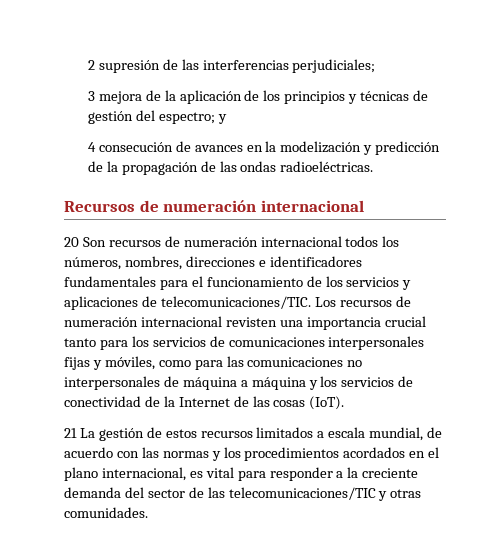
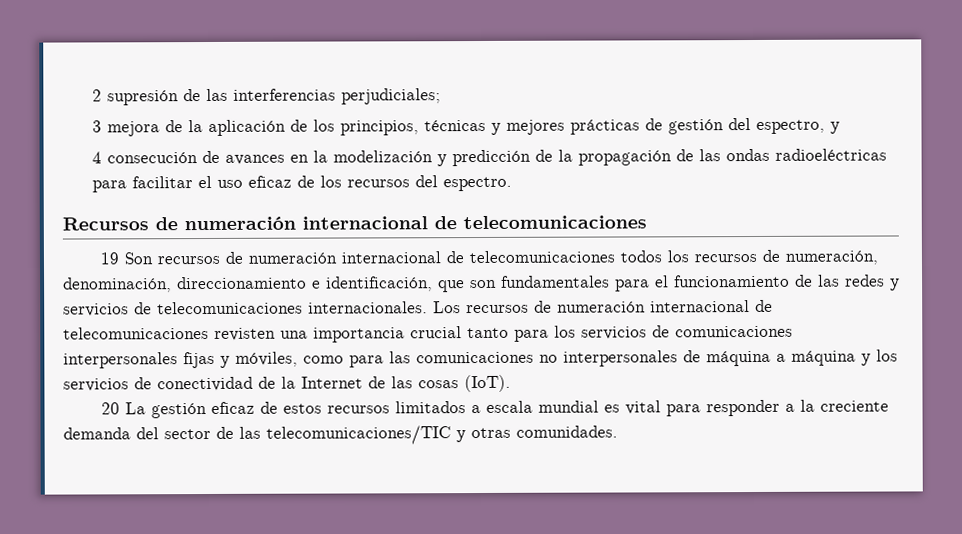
- 3 mejora de la aplicación de los principios y técnicas de gestión del espectro; y
+ 3 mejora de la aplicación de los principios, técnicas y mejores prácticas de gestión del espectro, y
- 4 consecución de avances en la modelización y predicción de la propagación de las ondas radioeléctricas.
+ 4 consecución de avances en la modelización y predicción de la propagación de las ondas radioeléctricas para facilitar el uso eficaz de los recursos del espectro.
- Recursos de numeración internacional
- 20 Son recursos de numeración internacional todos los números, nombres, direcciones e identificadores fundamentales para el funcionamiento de los servicios y aplicaciones de telecomunicaciones/TIC.
+ Recursos de numeración internacional de telecomunicaciones
+ 19 Son recursos de numeración internacional de telecomunicaciones todos los recursos de numeración, denominación, direccionamiento e identificación, que son fundamentales para el funcionamiento de las redes y servicios de telecomunicaciones internacionales.
- Los recursos de numeración internacional revisten una importancia crucial tanto para los servicios de comunicaciones interpersonales fijas y móviles, como para las comunicaciones no interpersonales de máquina a máquina y los servicios de conectividad de la Internet de las cosas (IoT).
+ Los recursos de numeración internacional de telecomunicaciones revisten una importancia crucial tanto para los servicios de comunicaciones interpersonales fijas y móviles, como para las comunicaciones no interpersonales de máquina a máquina y los servicios de conectividad de la Internet de las cosas (IoT).
- 21 La gestión de estos recursos limitados a escala mundial, de acuerdo con las normas y los procedimientos acordados en el plano internacional, es vital para responder a la creciente demanda del sector de las telecomunicaciones/TIC y otras comunidades.
+ 20 La gestión eficaz de estos recursos limitados a escala mundial es vital para responder a la creciente demanda del sector de las telecomunicaciones/TIC y otras comunidades.

